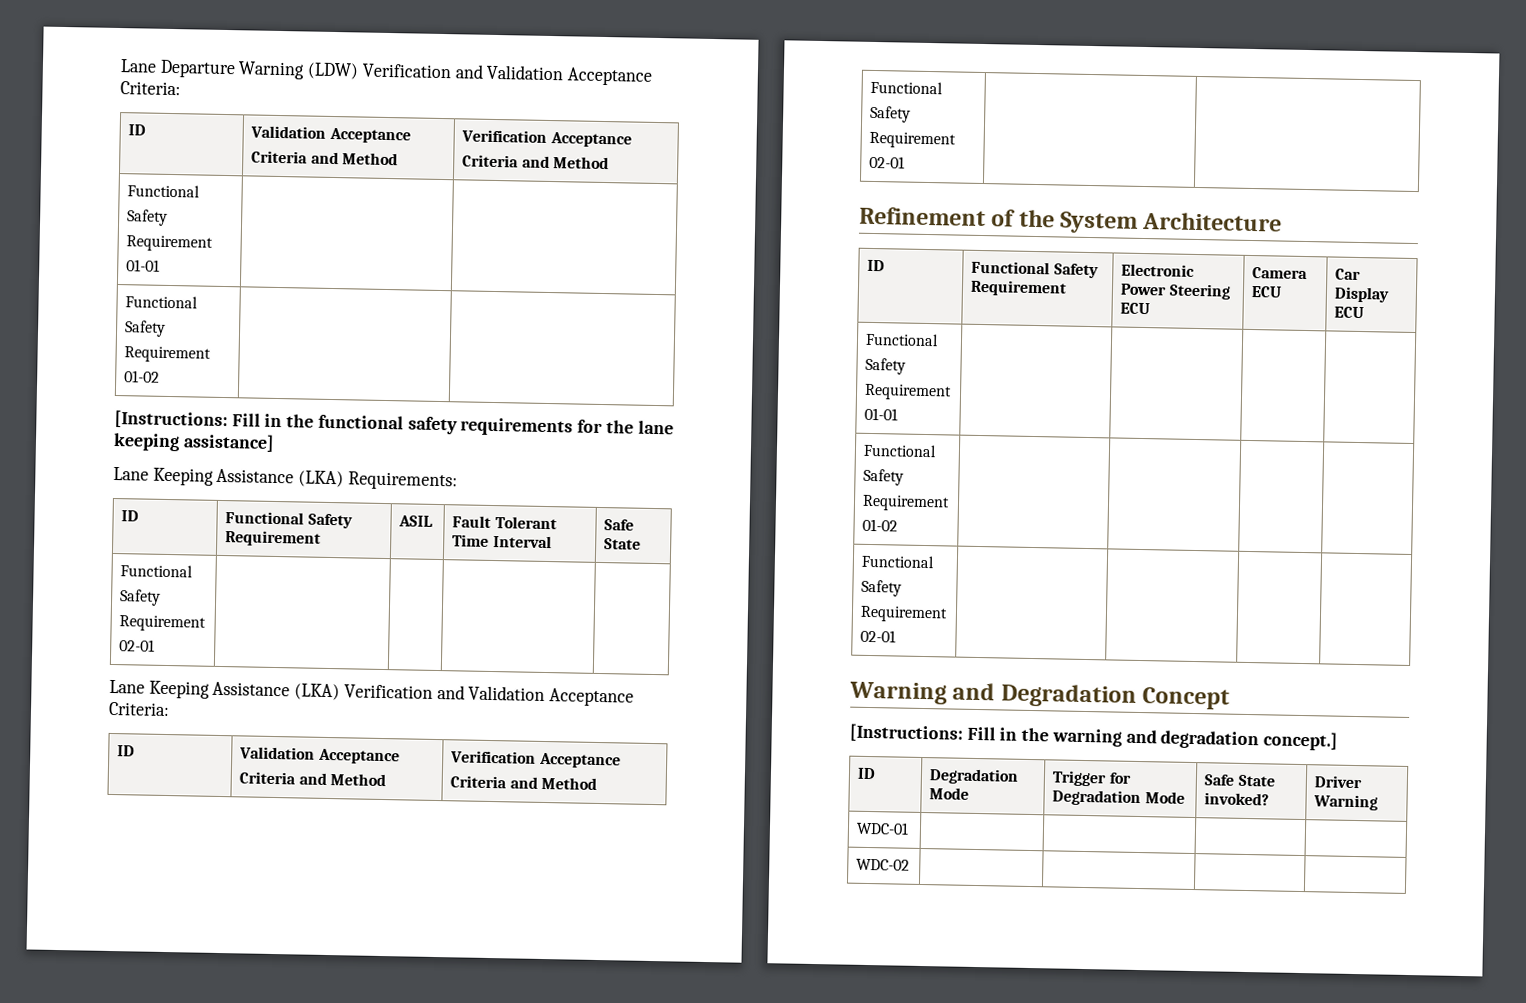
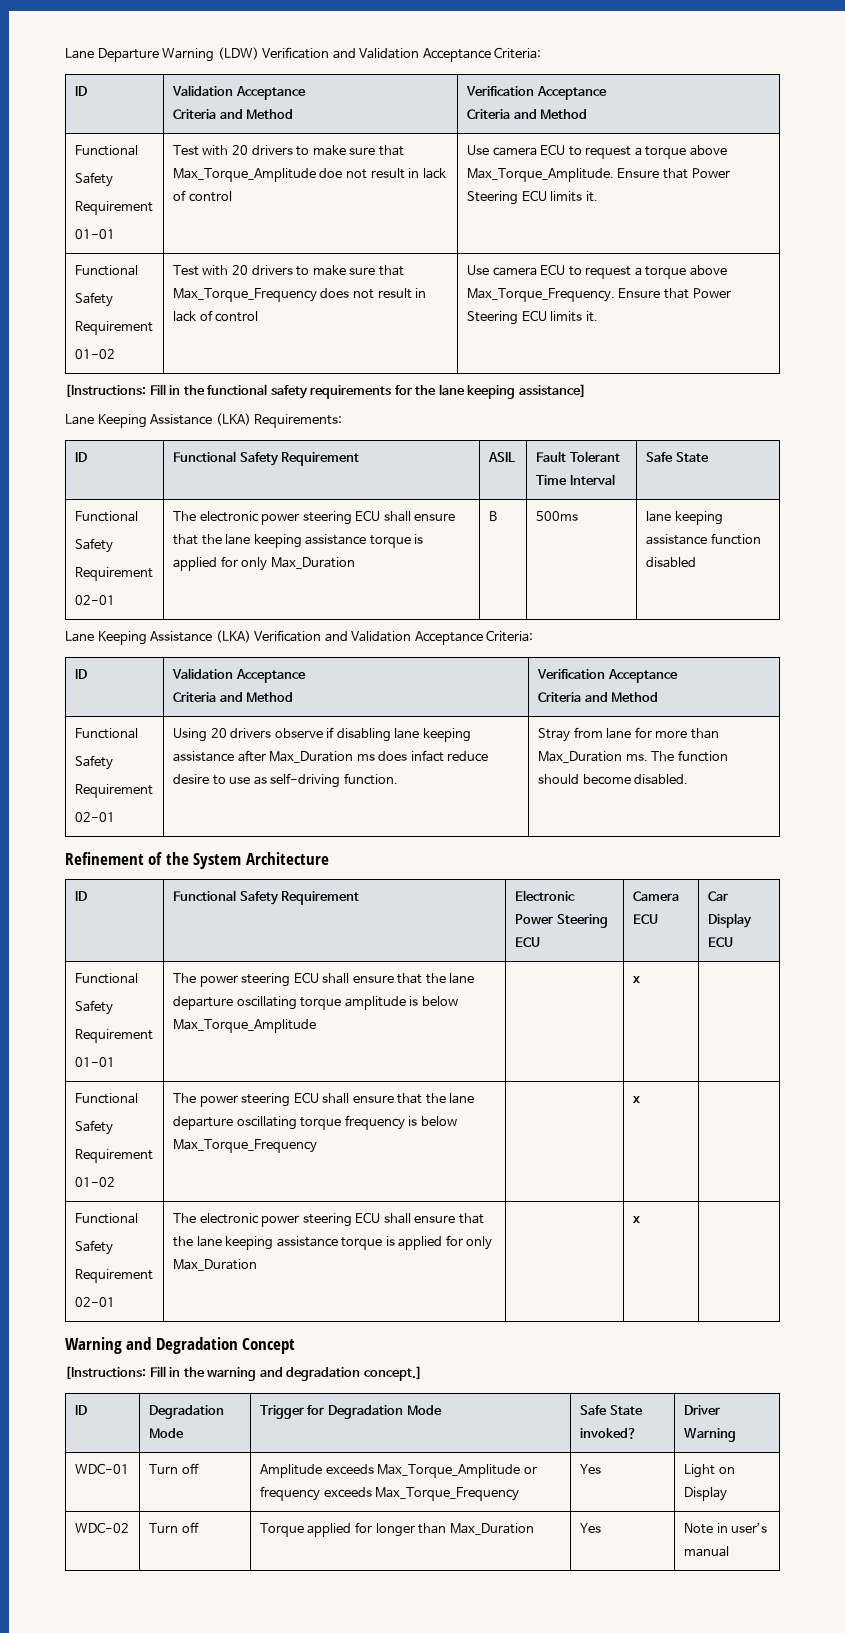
  Lane Departure Warning (LDW) Verification and Validation Acceptance Criteria:
  ID | Validation Acceptance
  Criteria and Method | Verification Acceptance
  Criteria and Method
  Functional
  Safety
  Requirement
- 01-01 | |
+ 01-01 | Test with 20 drivers to make sure that Max_Torque_Amplitude doe not result in lack of control | Use camera ECU to request a torque above Max_Torque_Amplitude. Ensure that Power Steering ECU limits it.
  Functional
  Safety
  Requirement
- 01-02 | |
+ 01-02 | Test with 20 drivers to make sure that Max_Torque_Frequency does not result in lack of control | Use camera ECU to request a torque above Max_Torque_Frequency. Ensure that Power Steering ECU limits it.
  ID | Functional Safety Requirement | ASIL | Fault Tolerant Time Interval | Safe State
  Functional
  Safety
  Requirement
- 02-01 | | | |
+ 02-01 | The electronic power steering ECU shall ensure that the lane keeping assistance torque is applied for only Max_Duration | B | 500ms | lane keeping assistance function disabled
  Lane Keeping Assistance (LKA) Verification and Validation Acceptance Criteria:
  ID | Validation Acceptance
  Criteria and Method | Verification Acceptance
  Criteria and Method
  Functional
  Safety
  Requirement
- 02-01 | |
+ 02-01 | Using 20 drivers observe if disabling lane keeping assistance after Max_Duration ms does infact reduce desire to use as self-driving function. | Stray from lane for more than Max_Duration ms. The function should become disabled.
  ID | Functional Safety Requirement | Electronic Power Steering ECU | Camera ECU | Car Display ECU
  Functional
  Safety
  Requirement
- 01-01 | | | |
+ 01-01 | The power steering ECU shall ensure that the lane departure oscillating torque amplitude is below Max_Torque_Amplitude | | x |
  Functional
  Safety
  Requirement
- 01-02 | | | |
+ 01-02 | The power steering ECU shall ensure that the lane departure oscillating torque frequency is below Max_Torque_Frequency | | x |
  Functional
  Safety
  Requirement
- 02-01 | | | |
+ 02-01 | The electronic power steering ECU shall ensure that the lane keeping assistance torque is applied for only Max_Duration | | x |
- WDC-01 | | | |
- WDC-02 | | | |
+ WDC-01 | Turn off | Amplitude exceeds Max_Torque_Amplitude or frequency exceeds Max_Torque_Frequency | Yes | Light on Display
+ WDC-02 | Turn off | Torque applied for longer than Max_Duration | Yes | Note in user’s manual

